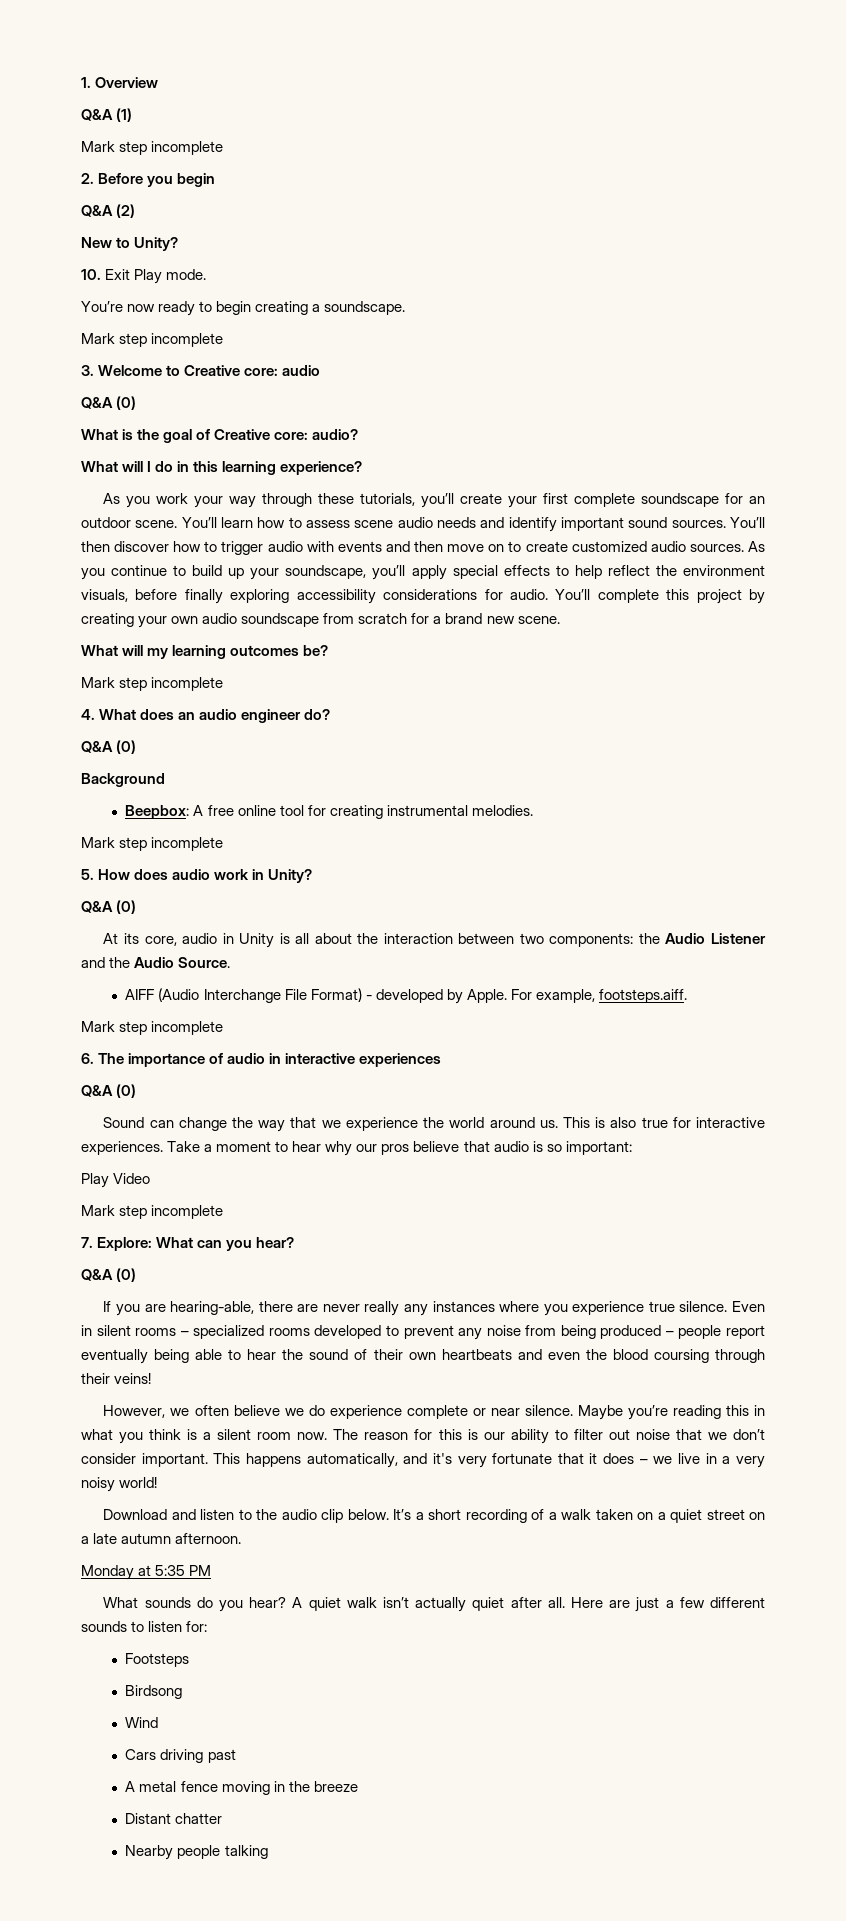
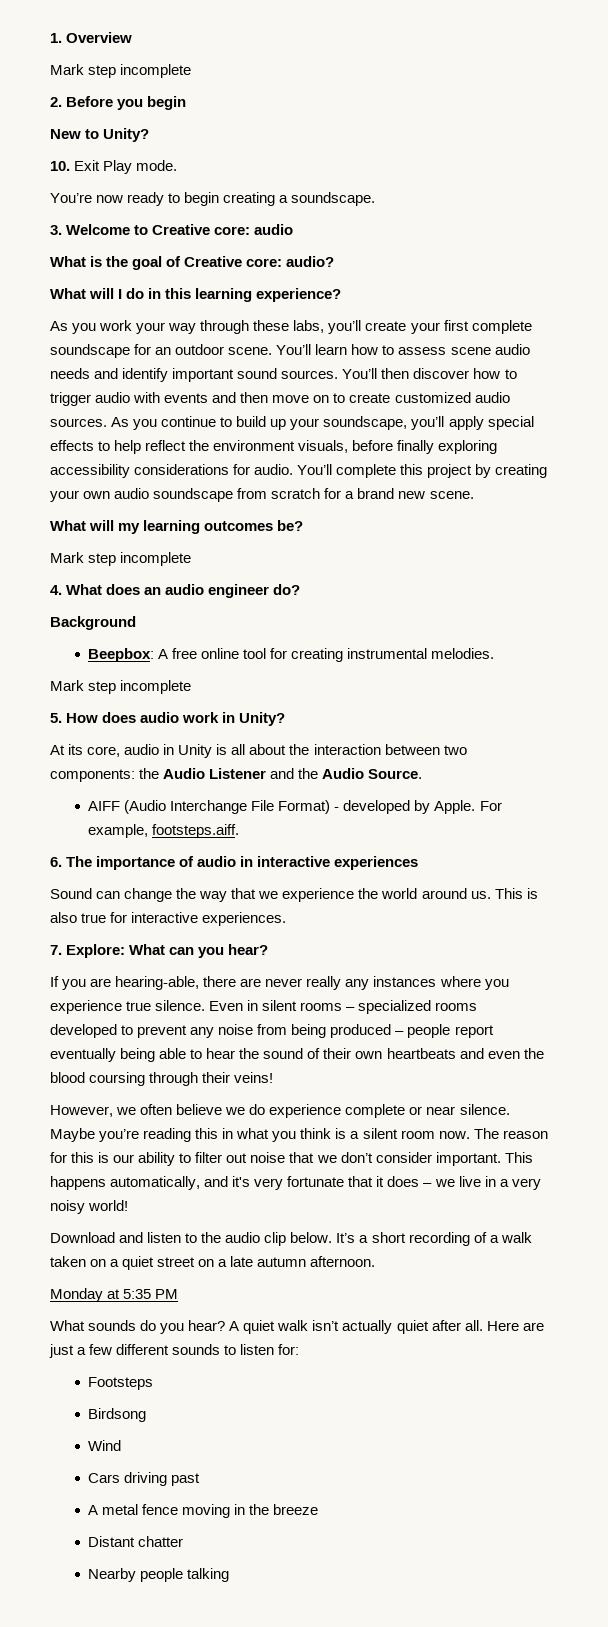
- Q&A (1)
- Q&A (2)
  You’re now ready to begin creating a soundscape.
- Mark step incomplete
  3. Welcome to Creative core: audio
- Q&A (0)
- As you work your way through these tutorials, you’ll create your first complete soundscape for an outdoor scene.
+ As you work your way through these labs, you’ll create your first complete soundscape for an outdoor scene.
  4. What does an audio engineer do?
- Q&A (0)
  5. How does audio work in Unity?
- Q&A (0)
  For example, footsteps.aiff.
- Mark step incomplete
  6. The importance of audio in interactive experiences
- Q&A (0)
- Take a moment to hear why our pros believe that audio is so important:
- Play Video
- Mark step incomplete
  7. Explore: What can you hear?
- Q&A (0)

